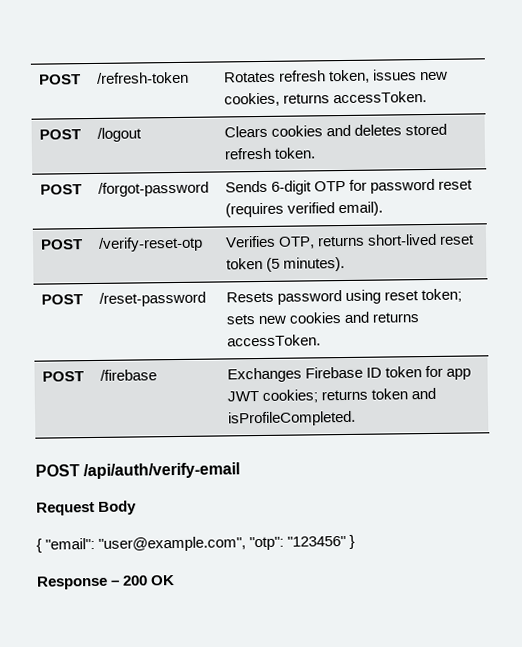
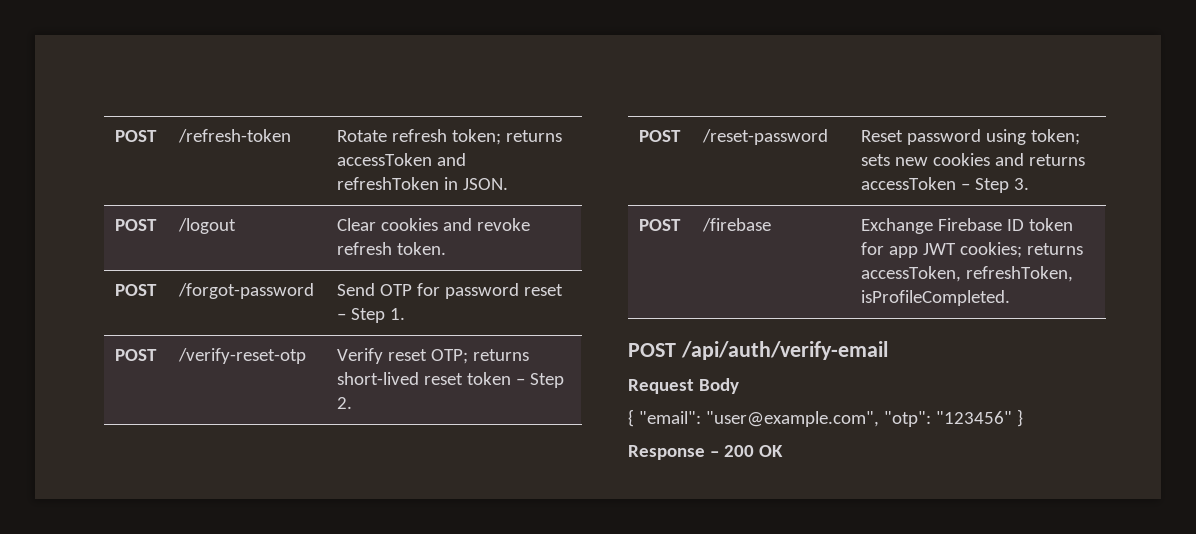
- POST | /refresh-token | Rotates refresh token, issues new cookies, returns accessToken.
+ POST | /refresh-token | Rotate refresh token; returns accessToken and refreshToken in JSON.
- POST | /logout | Clears cookies and deletes stored refresh token.
+ POST | /logout | Clear cookies and revoke refresh token.
- POST | /forgot-password | Sends 6-digit OTP for password reset (requires verified email).
+ POST | /forgot-password | Send OTP for password reset – Step 1.
- POST | /verify-reset-otp | Verifies OTP, returns short-lived reset token (5 minutes).
+ POST | /verify-reset-otp | Verify reset OTP; returns short-lived reset token – Step 2.
- POST | /reset-password | Resets password using reset token; sets new cookies and returns accessToken.
+ POST | /reset-password | Reset password using token; sets new cookies and returns accessToken – Step 3.
- POST | /firebase | Exchanges Firebase ID token for app JWT cookies; returns token and isProfileCompleted.
+ POST | /firebase | Exchange Firebase ID token for app JWT cookies; returns accessToken, refreshToken, isProfileCompleted.

